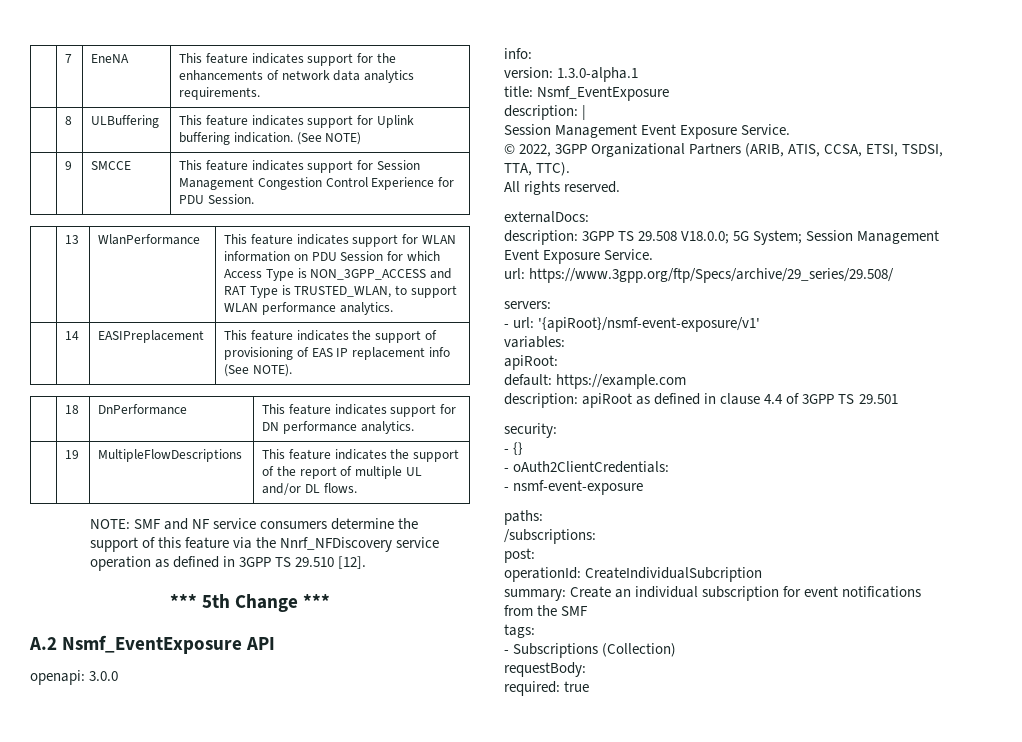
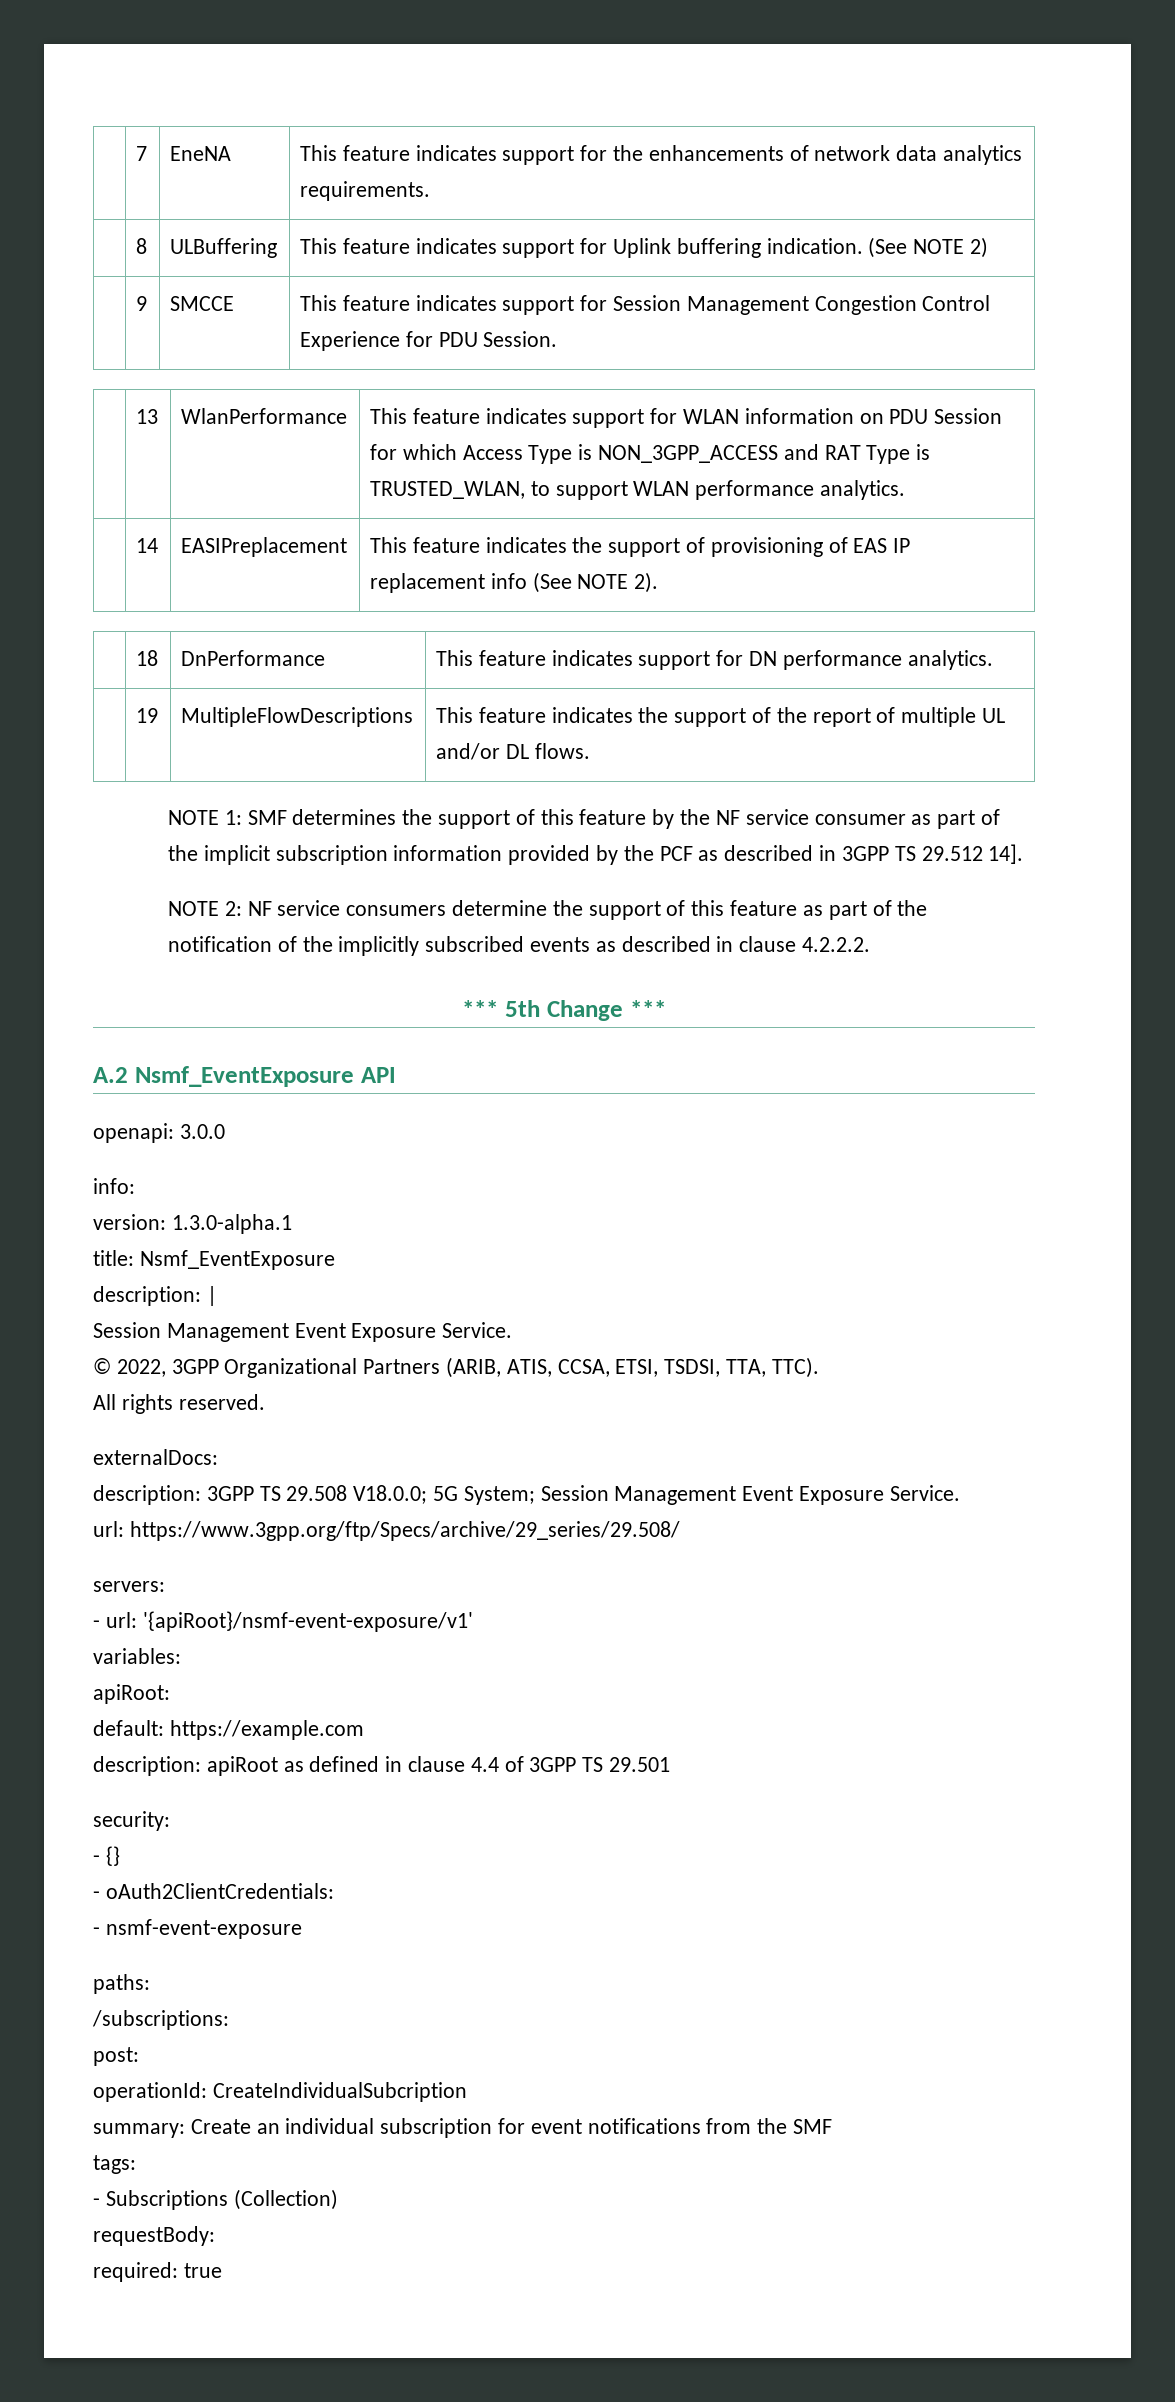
- | 8 | ULBuffering | This feature indicates support for Uplink buffering indication. (See NOTE)
+ | 8 | ULBuffering | This feature indicates support for Uplink buffering indication. (See NOTE 2)
- | 14 | EASIPreplacement | This feature indicates the support of provisioning of EAS IP replacement info (See NOTE).
+ | 14 | EASIPreplacement | This feature indicates the support of provisioning of EAS IP replacement info (See NOTE 2).
- NOTE: SMF and NF service consumers determine the support of this feature via the Nnrf_NFDiscovery service operation as defined in 3GPP TS 29.510 [12].
+ NOTE 1: SMF determines the support of this feature by the NF service consumer as part of the implicit subscription information provided by the PCF as described in 3GPP TS 29.512 14].
+ NOTE 2: NF service consumers determine the support of this feature as part of the notification of the implicitly subscribed events as described in clause 4.2.2.2.

